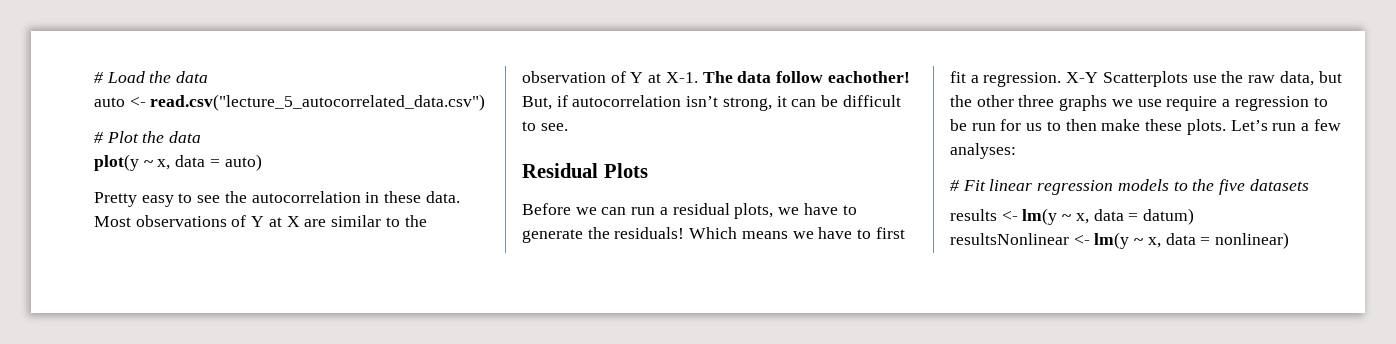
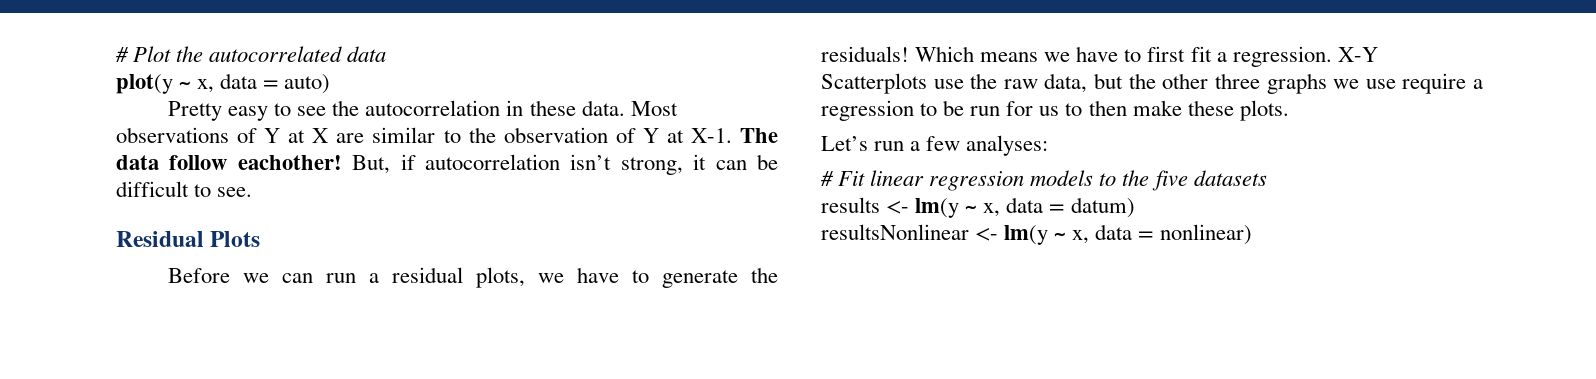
- # Load the data
- auto <- read.csv("lecture_5_autocorrelated_data.csv")
- # Plot the data
+ # Plot the autocorrelated data
- X-Y Scatterplots use the raw data, but the other three graphs we use require a regression to be run for us to then make these plots. Let’s run a few analyses:
+ X-Y Scatterplots use the raw data, but the other three graphs we use require a regression to be run for us to then make these plots.
+ Let’s run a few analyses:

